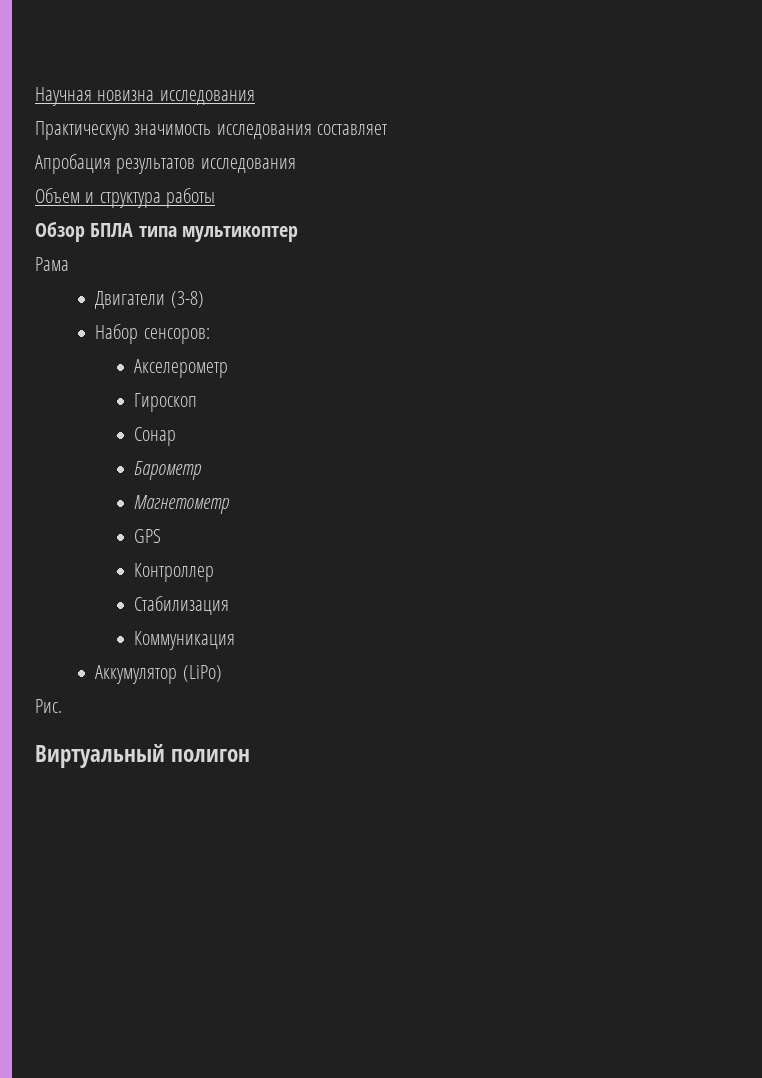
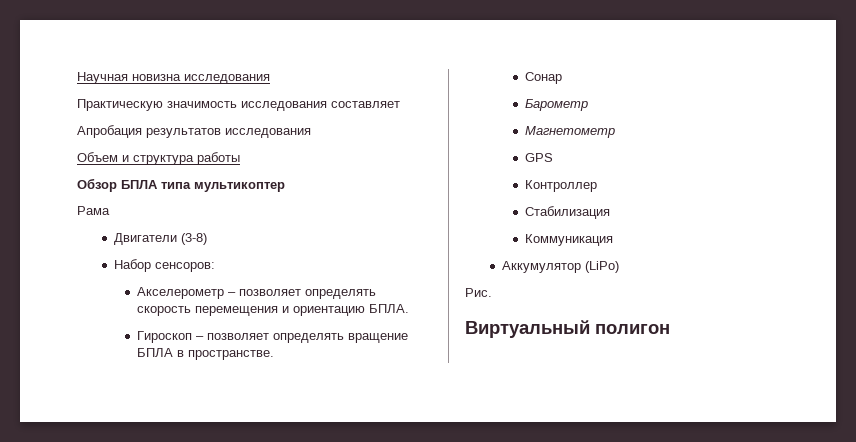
- Акселерометр
- Гироскоп
+ Акселерометр – позволяет определять скорость перемещения и ориентацию БПЛА.
+ Гироскоп – позволяет определять вращение БПЛА в пространстве.

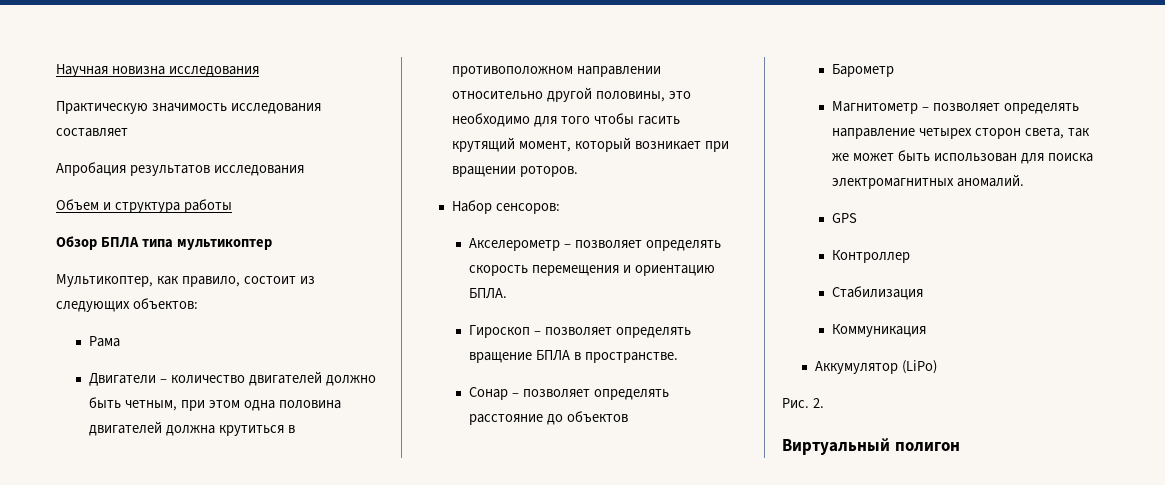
+ Мультикоптер, как правило, состоит из следующих объектов:
  Рама
- Двигатели (3-8)
+ Двигатели – количество двигателей должно быть четным, при этом одна половина двигателей должна крутиться в противоположном направлении относительно другой половины, это необходимо для того чтобы гасить крутящий момент, который возникает при вращении роторов.
- Сонар
+ Сонар – позволяет определять расстояние до объектов
  Барометр
- Магнетометр
+ Магнитометр – позволяет определять направление четырех сторон света, так же может быть использован для поиска электромагнитных аномалий.
- Рис.
+ Рис. 2.

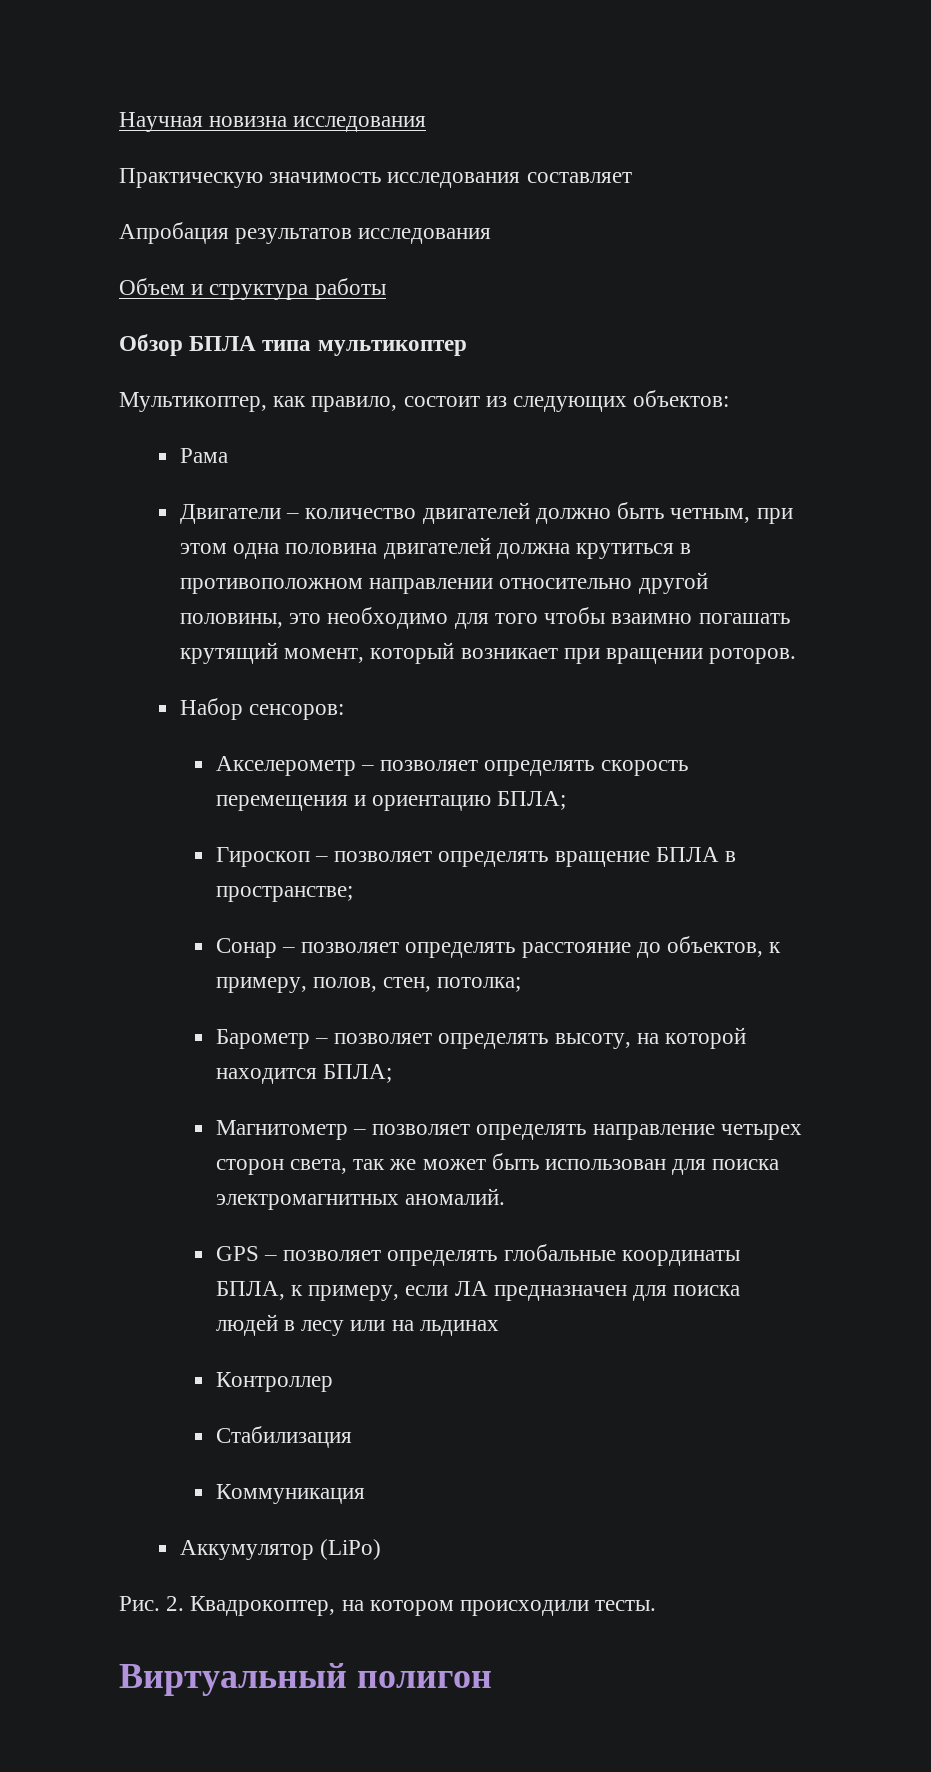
- Двигатели – количество двигателей должно быть четным, при этом одна половина двигателей должна крутиться в противоположном направлении относительно другой половины, это необходимо для того чтобы гасить крутящий момент, который возникает при вращении роторов.
+ Двигатели – количество двигателей должно быть четным, при этом одна половина двигателей должна крутиться в противоположном направлении относительно другой половины, это необходимо для того чтобы взаимно погашать крутящий момент, который возникает при вращении роторов.
- Акселерометр – позволяет определять скорость перемещения и ориентацию БПЛА.
+ Акселерометр – позволяет определять скорость перемещения и ориентацию БПЛА;
- Гироскоп – позволяет определять вращение БПЛА в пространстве.
+ Гироскоп – позволяет определять вращение БПЛА в пространстве;
- Сонар – позволяет определять расстояние до объектов
- Барометр
+ Сонар – позволяет определять расстояние до объектов, к примеру, полов, стен, потолка;
+ Барометр – позволяет определять высоту, на которой находится БПЛА;
- GPS
+ GPS – позволяет определять глобальные координаты БПЛА, к примеру, если ЛА предназначен для поиска людей в лесу или на льдинах
- Рис. 2.
+ Рис. 2. Квадрокоптер, на котором происходили тесты.

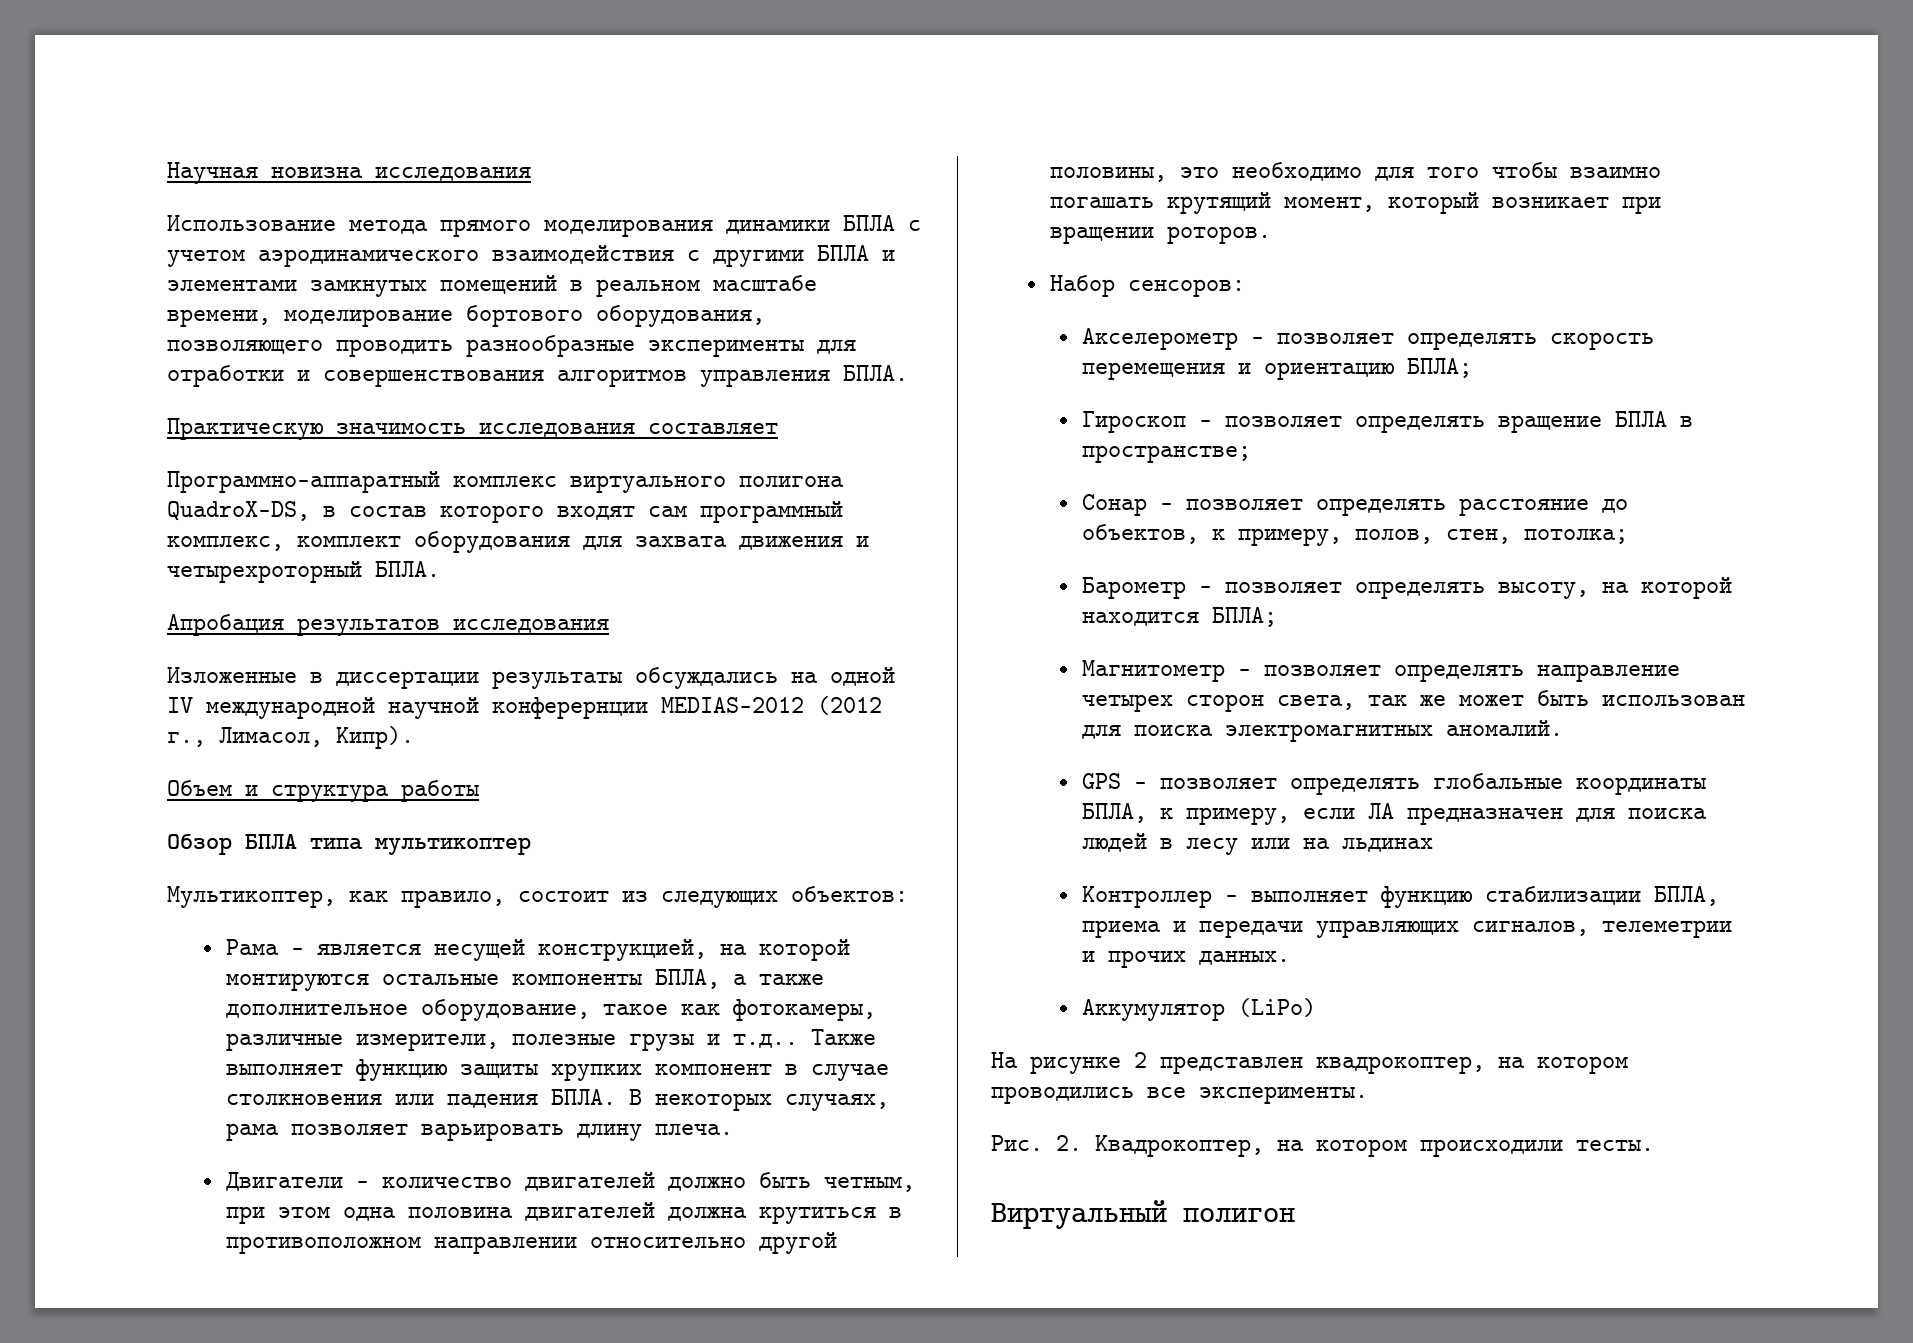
+ Использование метода прямого моделирования динамики БПЛА с учетом аэродинамического взаимодействия с другими БПЛА и элементами замкнутых помещений в реальном масштабе времени, моделирование бортового оборудования, позволяющего проводить разнообразные эксперименты для отработки и совершенствования алгоритмов управления БПЛА.
  Практическую значимость исследования составляет
+ Программно-аппаратный комплекс виртуального полигона QuadroX-DS, в состав которого входят сам программный комплекс, комплект оборудования для захвата движения и четырехроторный БПЛА.
  Апробация результатов исследования
+ Изложенные в диссертации результаты обсуждались на одной IV международной научной конферернции MEDIAS-2012 (2012 г., Лимасол, Кипр).
- Рама
+ Рама — является несущей конструкцией, на которой монтируются остальные компоненты БПЛА, а также дополнительное оборудование, такое как фотокамеры, различные измерители, полезные грузы и т.д.. Также выполняет функцию защиты хрупких компонент в случае столкновения или падения БПЛА. В некоторых случаях, рама позволяет варьировать длину плеча.
- Контроллер
- Стабилизация
- Коммуникация
+ Контроллер — выполняет функцию стабилизации БПЛА, приема и передачи управляющих сигналов, телеметрии и прочих данных.
  Аккумулятор (LiPo)
+ На рисунке 2 представлен квадрокоптер, на котором проводились все эксперименты.

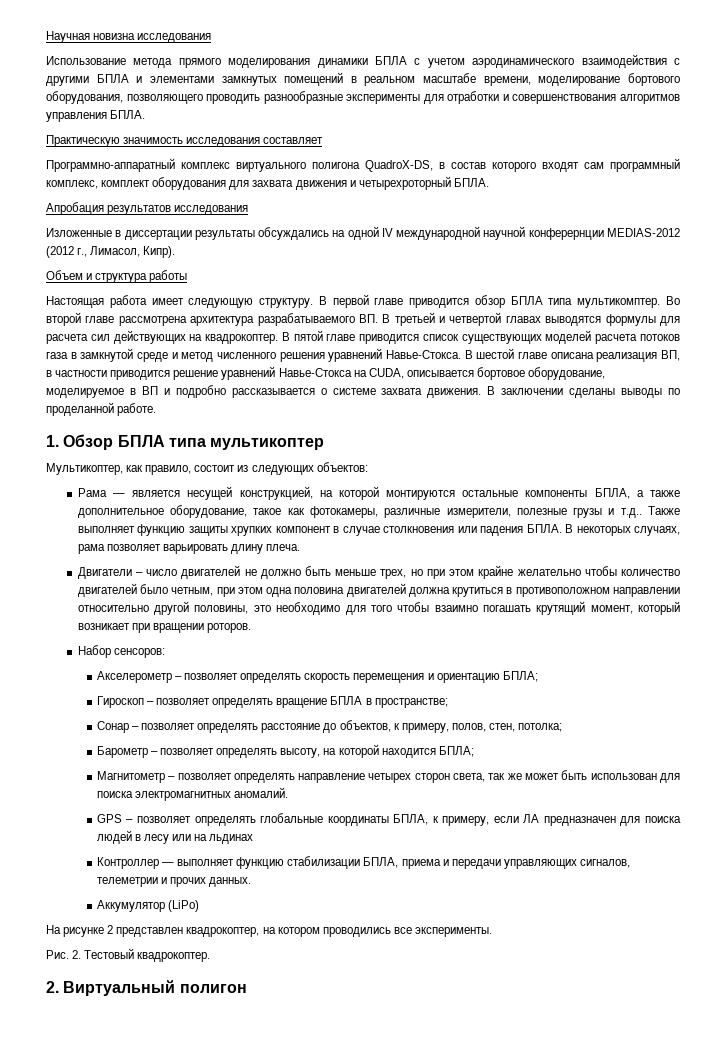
- Обзор БПЛА типа мультикоптер
+ Настоящая работа имеет следующую структуру. В первой главе приводится обзор БПЛА типа мультикомптер. Во второй главе рассмотрена архитектура разрабатываемого ВП. В третьей и четвертой главах выводятся формулы для расчета сил действующих на квадрокоптер. В пятой главе приводится список существующих моделей расчета потоков газа в замкнутой среде и метод численного решения уравнений Навье-Стокса. В шестой главе описана реализация ВП, в частности приводится решение уравнений Навье-Стокса на CUDA, описывается бортовое оборудование, моделируемое в ВП и подробно рассказывается о системе захвата движения. В заключении сделаны выводы по проделанной работе.
+ 1. Обзор БПЛА типа мультикоптер
- Двигатели – количество двигателей должно быть четным, при этом одна половина двигателей должна крутиться в противоположном направлении относительно другой половины, это необходимо для того чтобы взаимно погашать крутящий момент, который возникает при вращении роторов.
+ Двигатели – число двигателей не должно быть меньше трех, но при этом крайне желательно чтобы количество двигателей было четным, при этом одна половина двигателей должна крутиться в противоположном направлении относительно другой половины, это необходимо для того чтобы взаимно погашать крутящий момент, который возникает при вращении роторов.
- Рис. 2. Квадрокоптер, на котором происходили тесты.
- Виртуальный полигон
+ Рис. 2. Тестовый квадрокоптер.
+ 2. Виртуальный полигон

